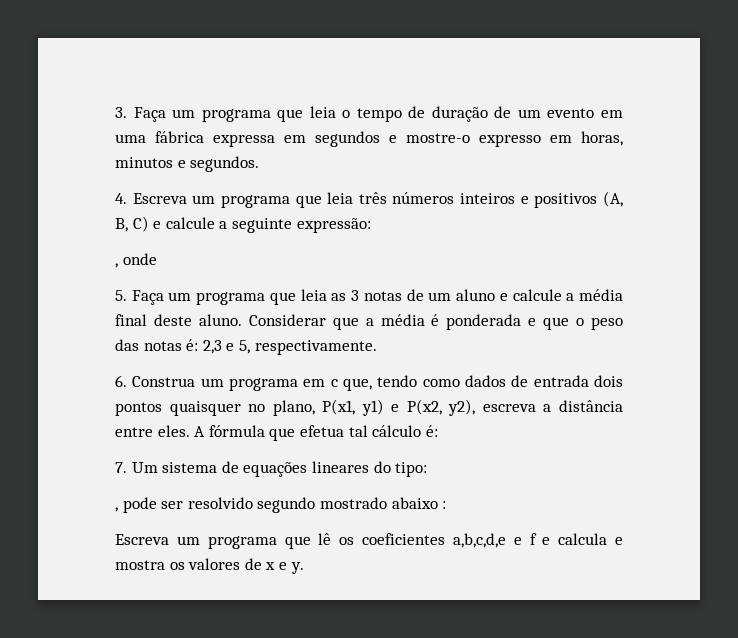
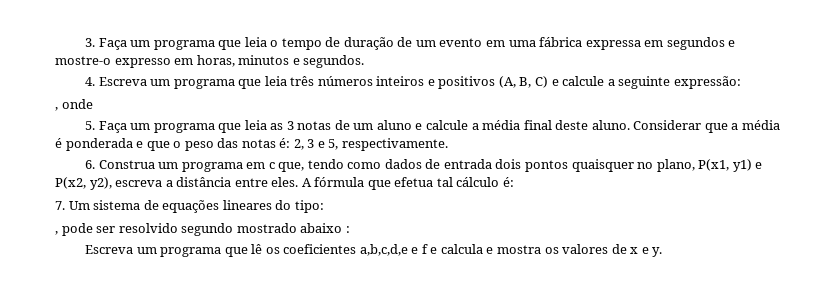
- Considerar que a média é ponderada e que o peso das notas é: 2,3 e 5, respectivamente.
+ Considerar que a média é ponderada e que o peso das notas é: 2, 3 e 5, respectivamente.

